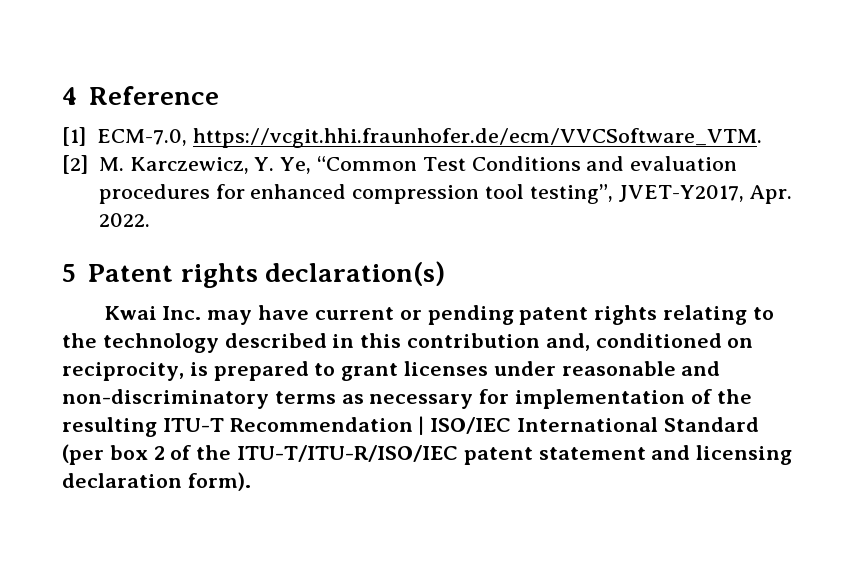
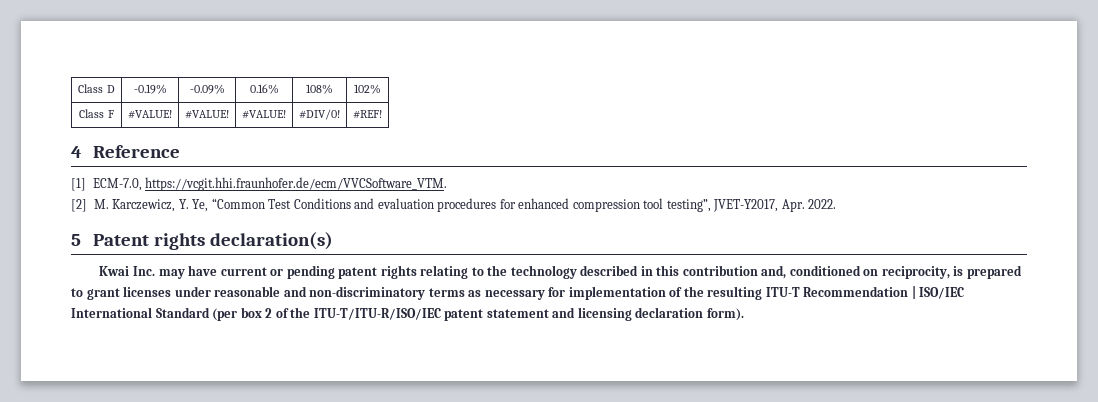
+ Class D | -0.19% | -0.09% | 0.16% | 108% | 102%
+ Class F | #VALUE! | #VALUE! | #VALUE! | #DIV/0! | #REF!

